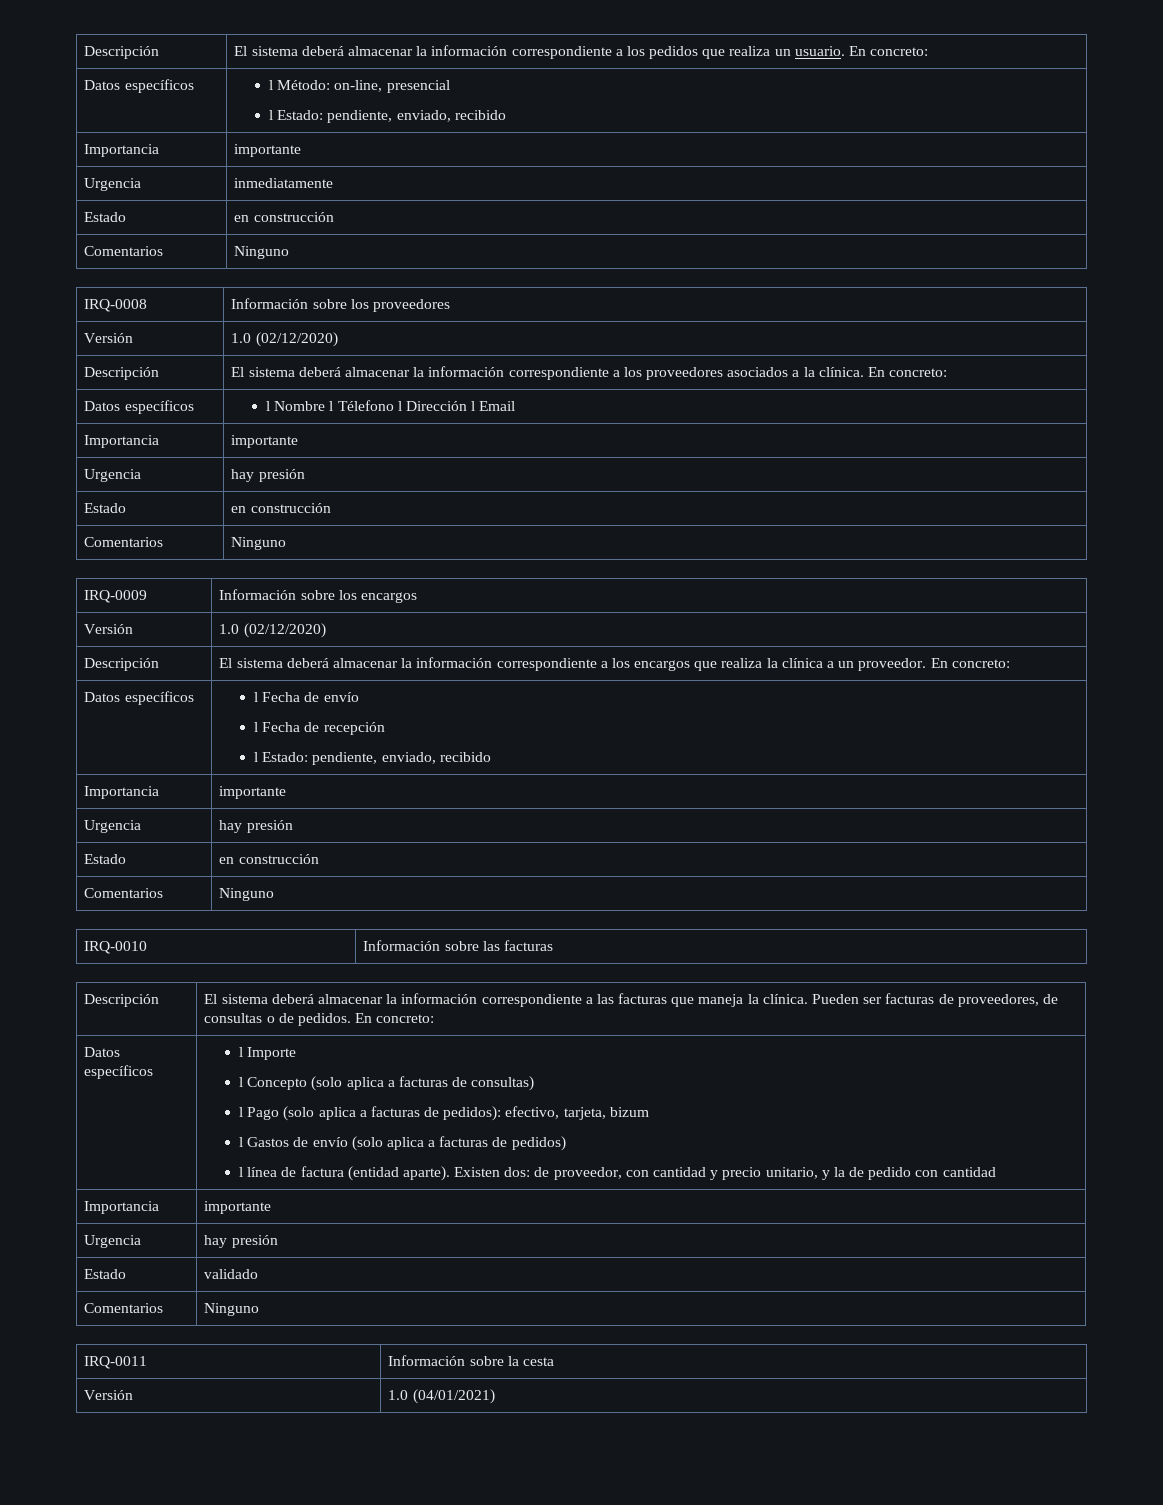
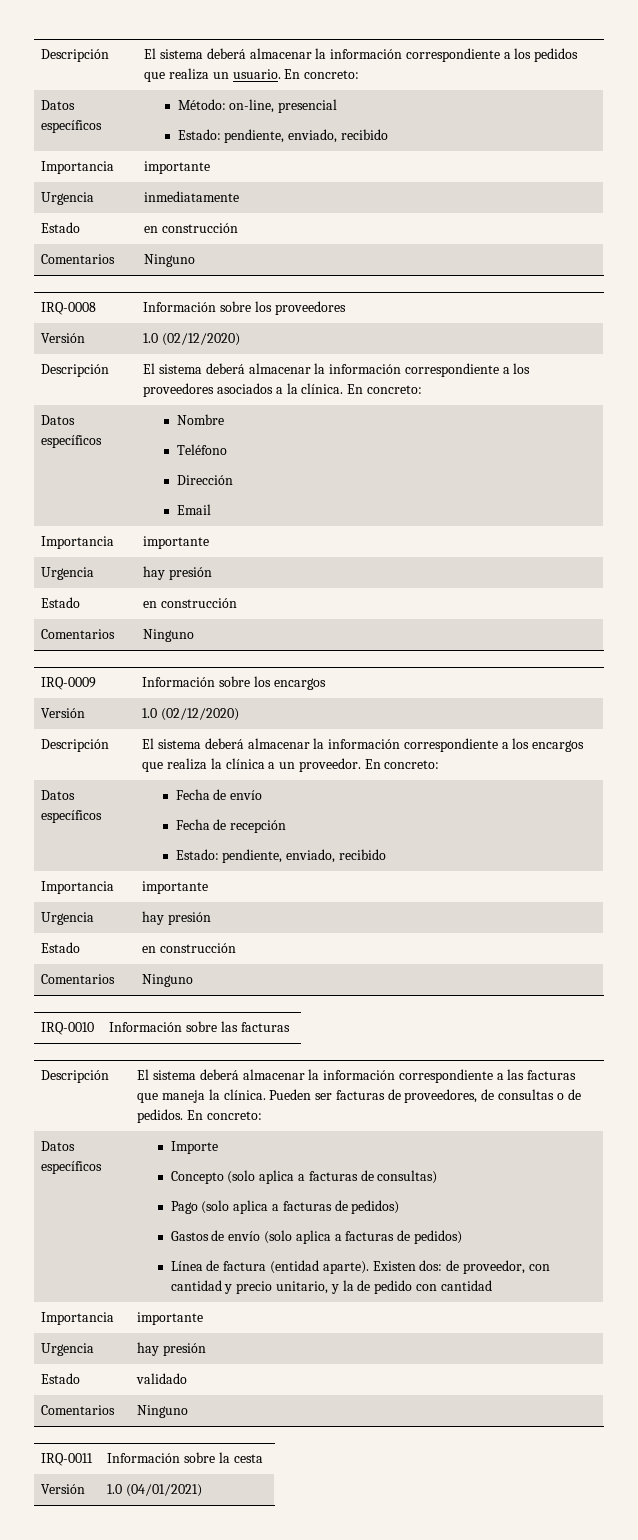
- Datos específicos | l Método: on-line, presencial
- l Estado: pendiente, enviado, recibido
+ Datos específicos | Método: on-line, presencial
+ Estado: pendiente, enviado, recibido
- Datos específicos | l Nombre l Télefono l Dirección l Email
+ Datos específicos | Nombre
+ Teléfono
+ Dirección
+ Email
- Datos específicos | l Fecha de envío
- l Fecha de recepción
- l Estado: pendiente, enviado, recibido
+ Datos específicos | Fecha de envío
+ Fecha de recepción
+ Estado: pendiente, enviado, recibido
- l Importe
+ Importe
- l Concepto (solo aplica a facturas de consultas)
+ Concepto (solo aplica a facturas de consultas)
- l Pago (solo aplica a facturas de pedidos): efectivo, tarjeta, bizum
- l Gastos de envío (solo aplica a facturas de pedidos)
+ Pago (solo aplica a facturas de pedidos)
+ Gastos de envío (solo aplica a facturas de pedidos)
- l línea de factura (entidad aparte).
+ Línea de factura (entidad aparte).

